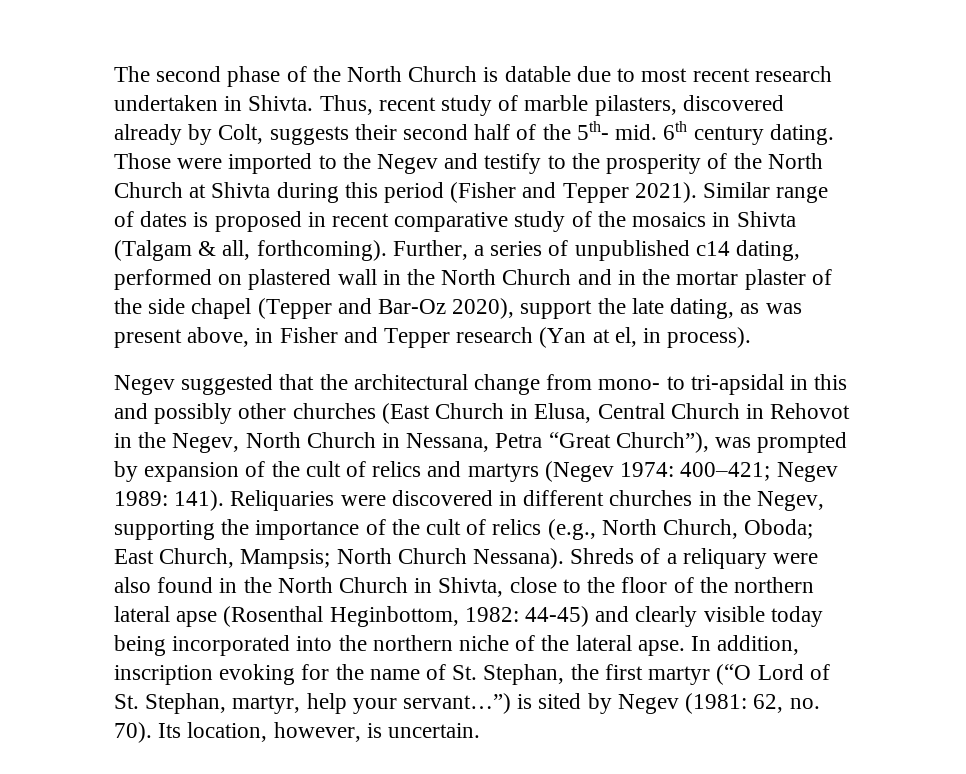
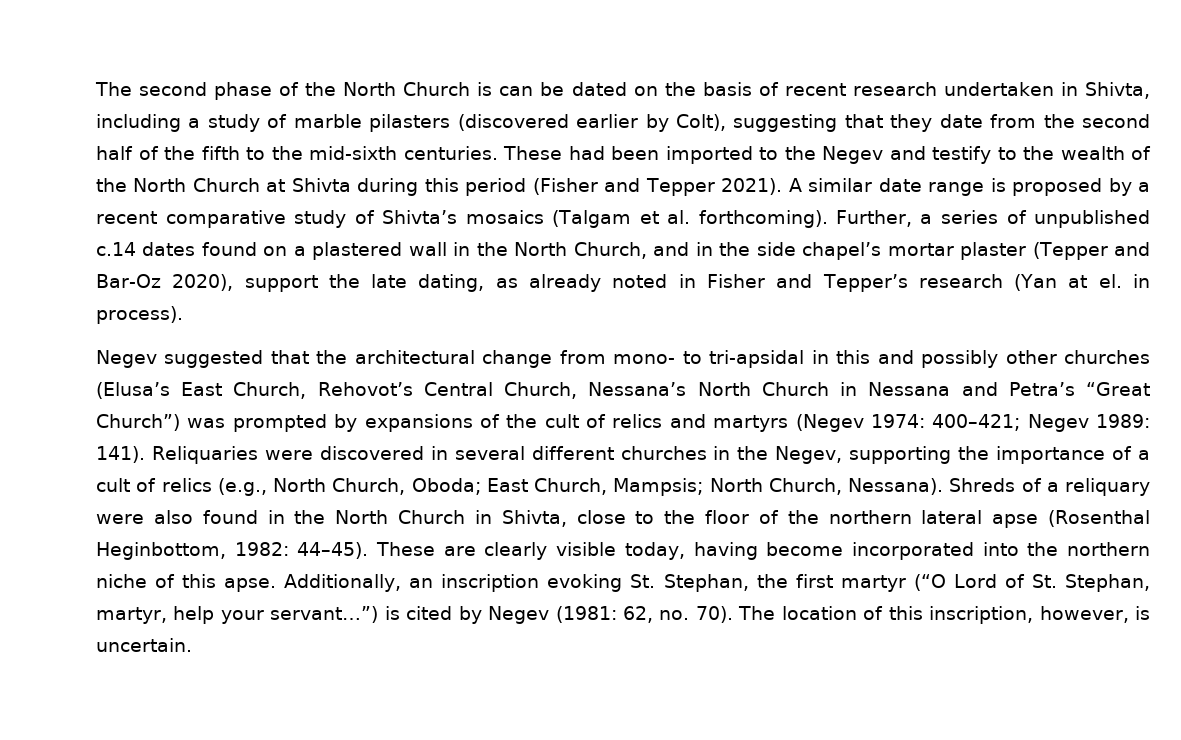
- The second phase of the North Church is datable due to most recent research undertaken in Shivta. Thus, recent study of marble pilasters, discovered already by Colt, suggests their second half of the 5th- mid. 6th century dating. Those were imported to the Negev and testify to the prosperity of the North Church at Shivta during this period (Fisher and Tepper 2021).
+ The second phase of the North Church is can be dated on the basis of recent research undertaken in Shivta, including a study of marble pilasters (discovered earlier by Colt), suggesting that they date from the second half of the fifth to the mid-sixth centuries. These had been imported to the Negev and testify to the wealth of the North Church at Shivta during this period (Fisher and Tepper 2021).
- Similar range of dates is proposed in recent comparative study of the mosaics in Shivta (Talgam & all, forthcoming).
+ A similar date range is proposed by a recent comparative study of Shivta’s mosaics (Talgam et al. forthcoming).
- Further, a series of unpublished c14 dating, performed on plastered wall in the North Church and in the mortar plaster of the side chapel (Tepper and Bar-Oz 2020), support the late dating, as was present above, in Fisher and Tepper research (Yan at el, in process).
+ Further, a series of unpublished c.14 dates found on a plastered wall in the North Church, and in the side chapel’s mortar plaster (Tepper and Bar-Oz 2020), support the late dating, as already noted in Fisher and Tepper’s research (Yan at el. in process).
- Negev suggested that the architectural change from mono- to tri-apsidal in this and possibly other churches (East Church in Elusa, Central Church in Rehovot in the Negev, North Church in Nessana, Petra “Great Church”), was prompted by expansion of the cult of relics and martyrs (Negev 1974: 400–421; Negev 1989: 141).
+ Negev suggested that the architectural change from mono- to tri-apsidal in this and possibly other churches (Elusa’s East Church, Rehovot’s Central Church, Nessana’s North Church in Nessana and Petra’s “Great Church”) was prompted by expansions of the cult of relics and martyrs (Negev 1974: 400–421; Negev 1989: 141).
- Reliquaries were discovered in different churches in the Negev, supporting the importance of the cult of relics (e.g., North Church, Oboda; East Church, Mampsis; North Church Nessana).
+ Reliquaries were discovered in several different churches in the Negev, supporting the importance of a cult of relics (e.g., North Church, Oboda; East Church, Mampsis; North Church, Nessana).
- Shreds of a reliquary were also found in the North Church in Shivta, close to the floor of the northern lateral apse (Rosenthal Heginbottom, 1982: 44-45) and clearly visible today being incorporated into the northern niche of the lateral apse. In addition, inscription evoking for the name of St. Stephan, the first martyr (“O Lord of St. Stephan, martyr, help your servant…”) is sited by Negev (1981: 62, no. 70).
+ Shreds of a reliquary were also found in the North Church in Shivta, close to the floor of the northern lateral apse (Rosenthal Heginbottom, 1982: 44–45). These are clearly visible today, having become incorporated into the northern niche of this apse. Additionally, an inscription evoking St. Stephan, the first martyr (“O Lord of St. Stephan, martyr, help your servant…”) is cited by Negev (1981: 62, no. 70).
- Its location, however, is uncertain.
+ The location of this inscription, however, is uncertain.

